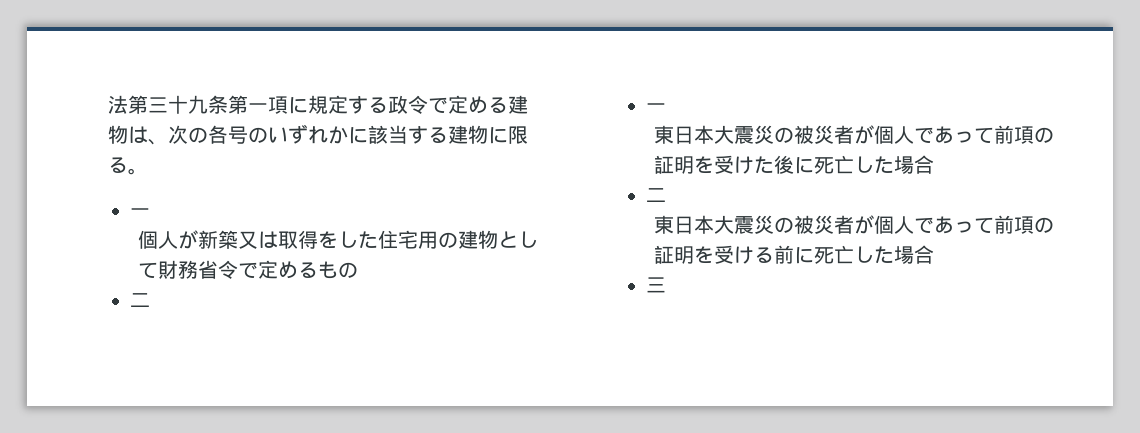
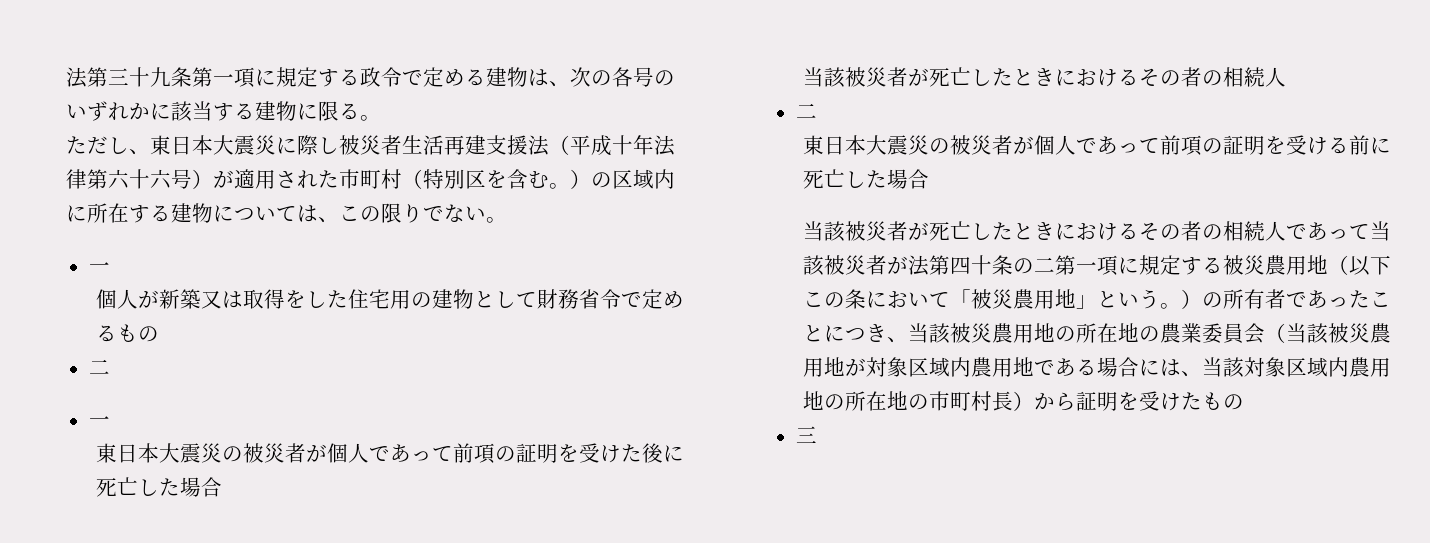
+ ただし、東日本大震災に際し被災者生活再建支援法（平成十年法律第六十六号）が適用された市町村（特別区を含む。）の区域内に所在する建物については、この限りでない。
  東日本大震災の被災者が個人であって前項の証明を受けた後に死亡した場合
+ 当該被災者が死亡したときにおけるその者の相続人
+ 当該被災者が死亡したときにおけるその者の相続人であって当該被災者が法第四十条の二第一項に規定する被災農用地（以下この条において「被災農用地」という。）の所有者であったことにつき、当該被災農用地の所在地の農業委員会（当該被災農用地が対象区域内農用地である場合には、当該対象区域内農用地の所在地の市町村長）から証明を受けたもの

